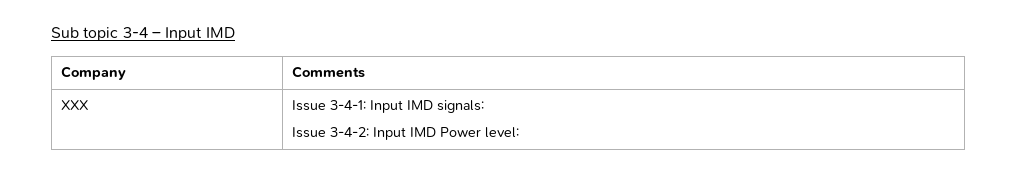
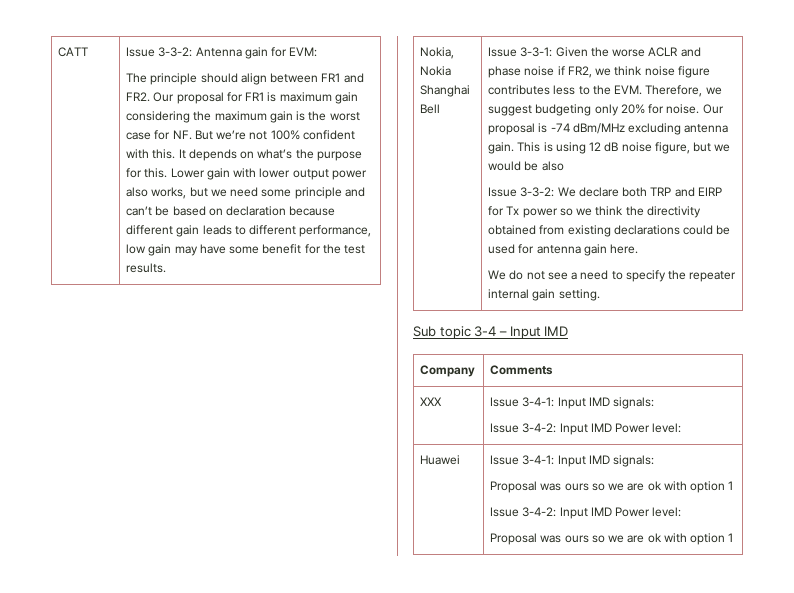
+ CATT | Issue 3-3-2: Antenna gain for EVM:
+ The principle should align between FR1 and FR2. Our proposal for FR1 is maximum gain considering the maximum gain is the worst case for NF. But we’re not 100% confident with this. It depends on what’s the purpose for this. Lower gain with lower output power also works, but we need some principle and can’t be based on declaration because different gain leads to different performance, low gain may have some benefit for the test results.
+ Nokia, Nokia Shanghai Bell | Issue 3-3-1: Given the worse ACLR and phase noise if FR2, we think noise figure contributes less to the EVM. Therefore, we suggest budgeting only 20% for noise. Our proposal is -74 dBm/MHz excluding antenna gain. This is using 12 dB noise figure, but we would be also
+ Issue 3-3-2: We declare both TRP and EIRP for Tx power so we think the directivity obtained from existing declarations could be used for antenna gain here.
+ We do not see a need to specify the repeater internal gain setting.
+ Huawei | Issue 3-4-1: Input IMD signals:
+ Proposal was ours so we are ok with option 1
+ Issue 3-4-2: Input IMD Power level:
+ Proposal was ours so we are ok with option 1

